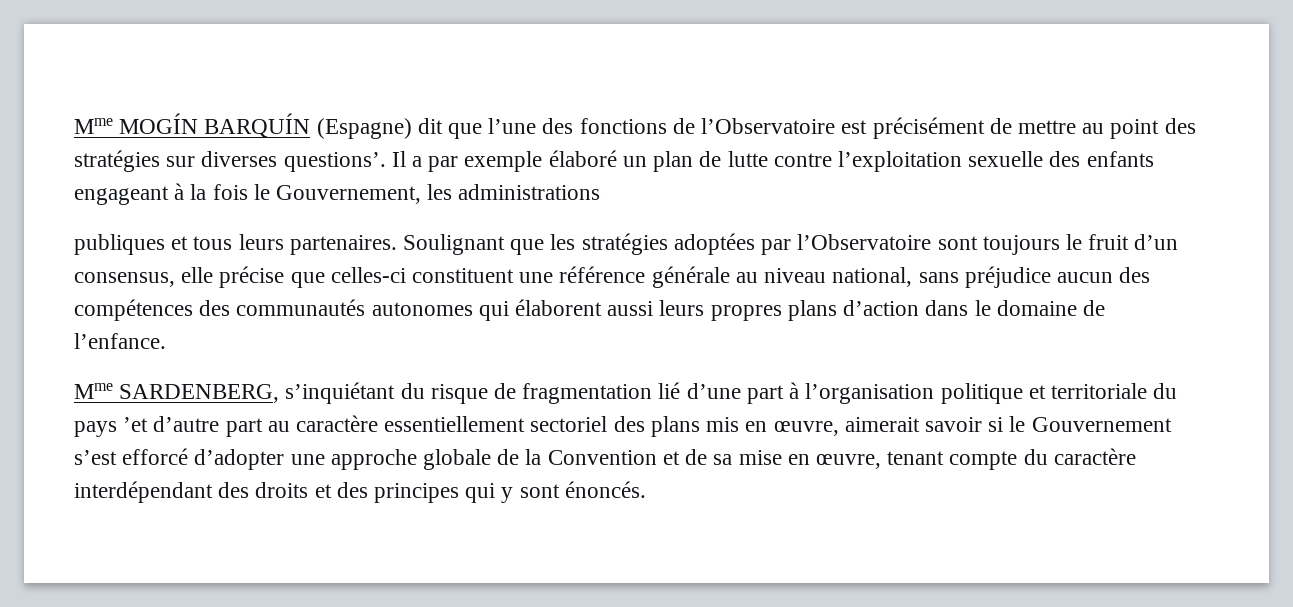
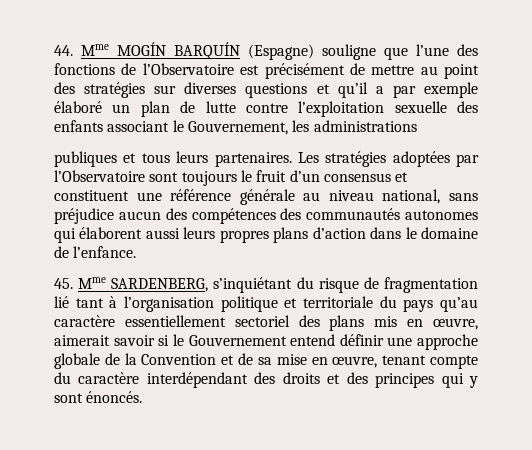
- Mme MOGÍN BARQUÍN (Espagne) dit que l’une des fonctions de l’Observatoire est précisément de mettre au point des stratégies sur diverses questions’. Il a par exemple élaboré un plan de lutte contre l’exploitation sexuelle des enfants engageant à la fois le Gouvernement, les administrations
+ 44. Mme MOGÍN BARQUÍN (Espagne) souligne que l’une des fonctions de l’Observatoire est précisément de mettre au point des stratégies sur diverses questions et qu’il a par exemple élaboré un plan de lutte contre l’exploitation sexuelle des enfants associant le Gouvernement, les administrations
- Soulignant que les stratégies adoptées par l’Observatoire sont toujours le fruit d’un consensus, elle précise que celles-ci constituent une référence générale au niveau national, sans préjudice aucun des compétences des communautés autonomes qui élaborent aussi leurs propres plans d’action dans le domaine de l’enfance.
+ Les stratégies adoptées par l’Observatoire sont toujours le fruit d’un consensus et constituent une référence générale au niveau national, sans préjudice aucun des compétences des communautés autonomes qui élaborent aussi leurs propres plans d’action dans le domaine de l’enfance.
- Mme SARDENBERG, s’inquiétant du risque de fragmentation lié d’une part à l’organisation politique et territoriale du pays ’et d’autre part au caractère essentiellement sectoriel des plans mis en œuvre, aimerait savoir si le Gouvernement s’est efforcé d’adopter une approche globale de la Convention et de sa mise en œuvre, tenant compte du caractère interdépendant des droits et des principes qui y sont énoncés.
+ 45. Mme SARDENBERG, s’inquiétant du risque de fragmentation lié tant à l’organisation politique et territoriale du pays qu’au caractère essentiellement sectoriel des plans mis en œuvre, aimerait savoir si le Gouvernement entend définir une approche globale de la Convention et de sa mise en œuvre, tenant compte du caractère interdépendant des droits et des principes qui y sont énoncés.

